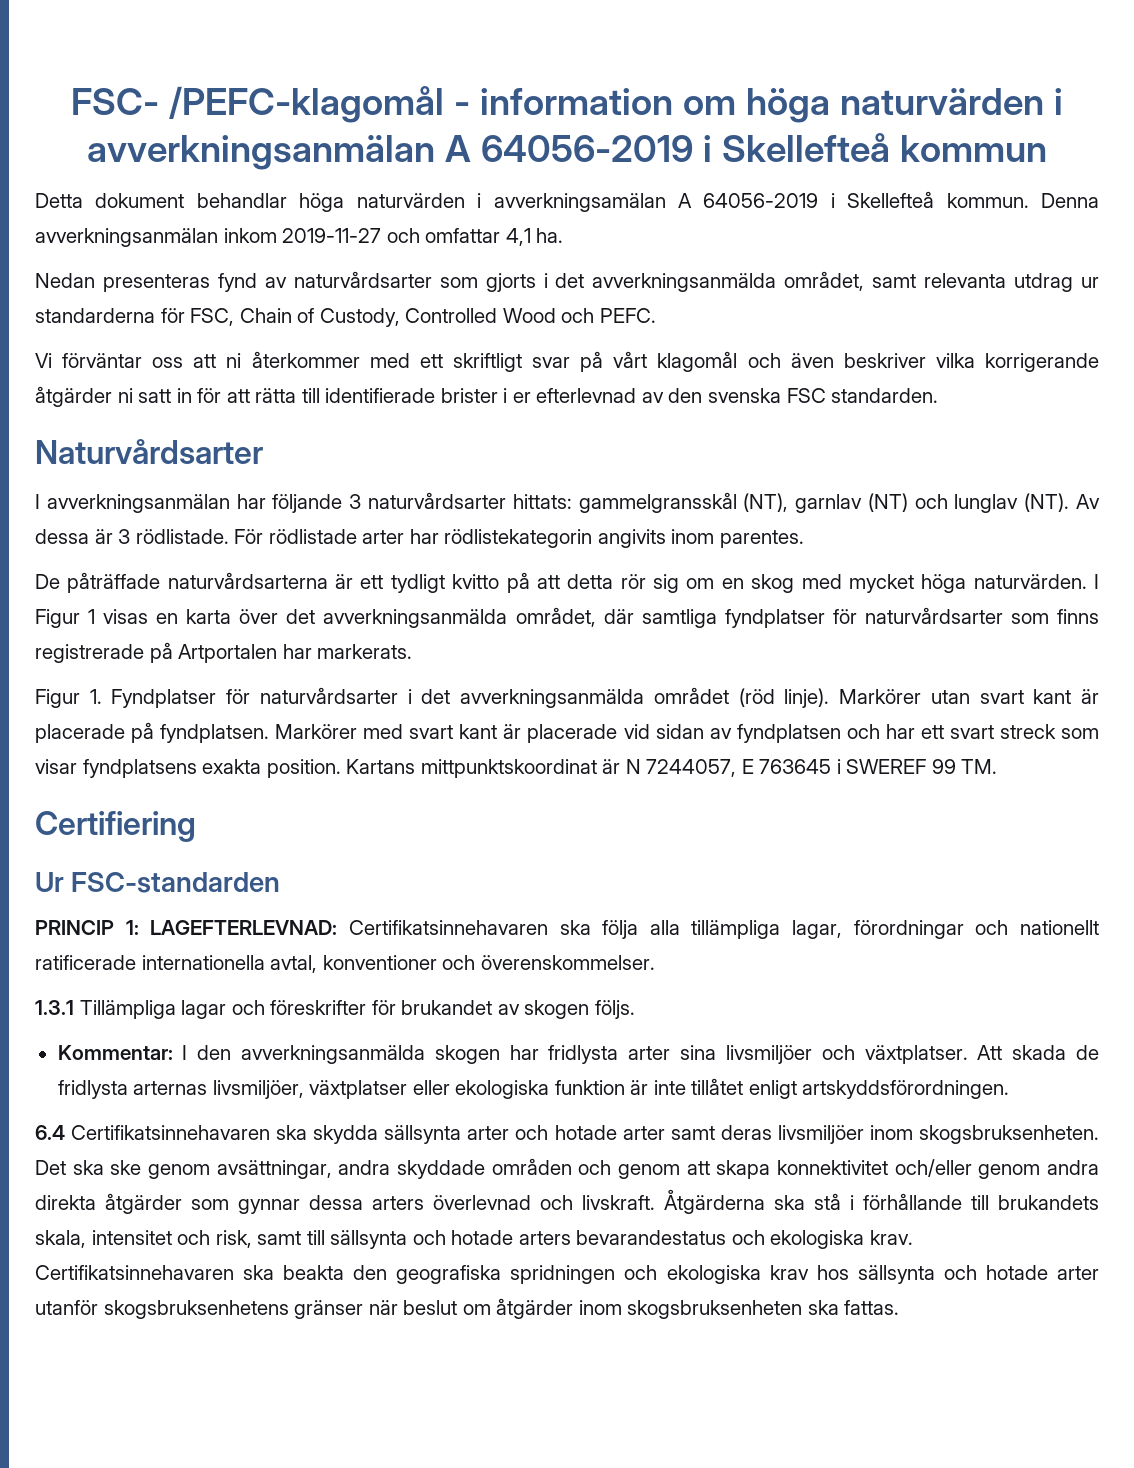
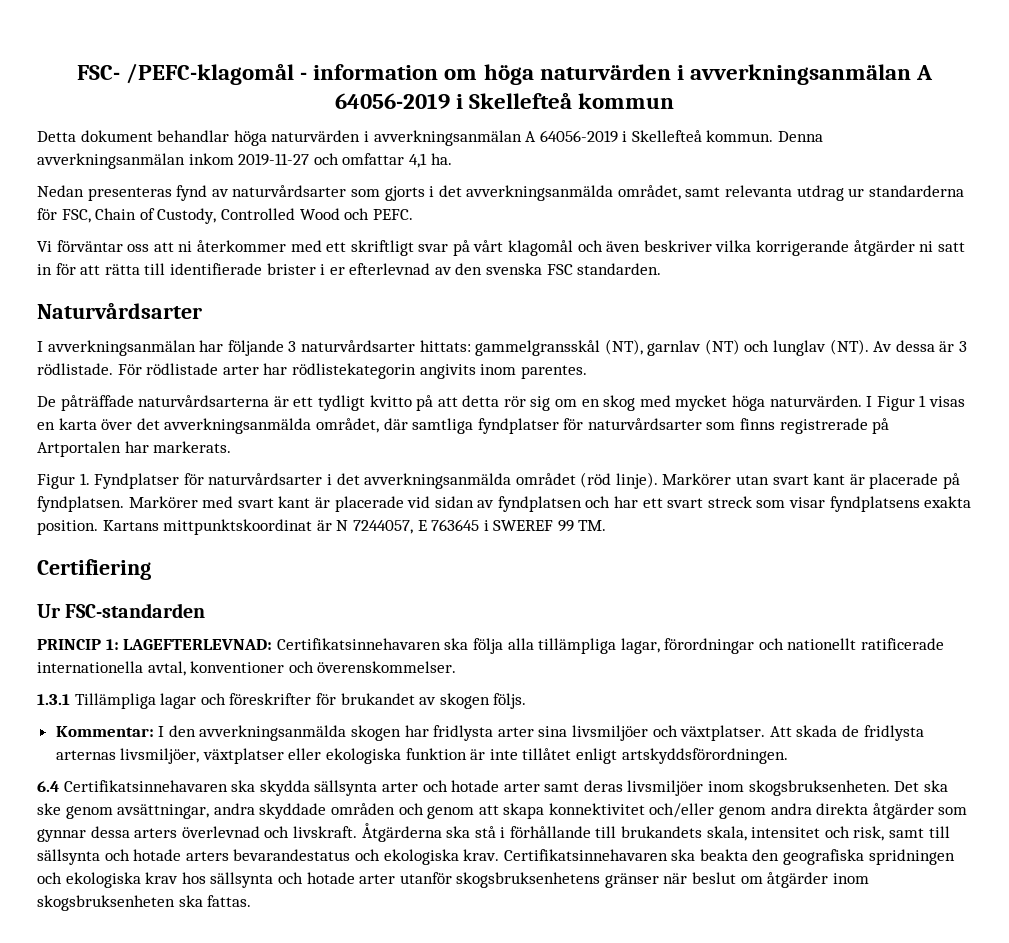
- Detta dokument behandlar höga naturvärden i avverkningsamälan A 64056-2019 i Skellefteå kommun.
+ Detta dokument behandlar höga naturvärden i avverkningsanmälan A 64056-2019 i Skellefteå kommun.

